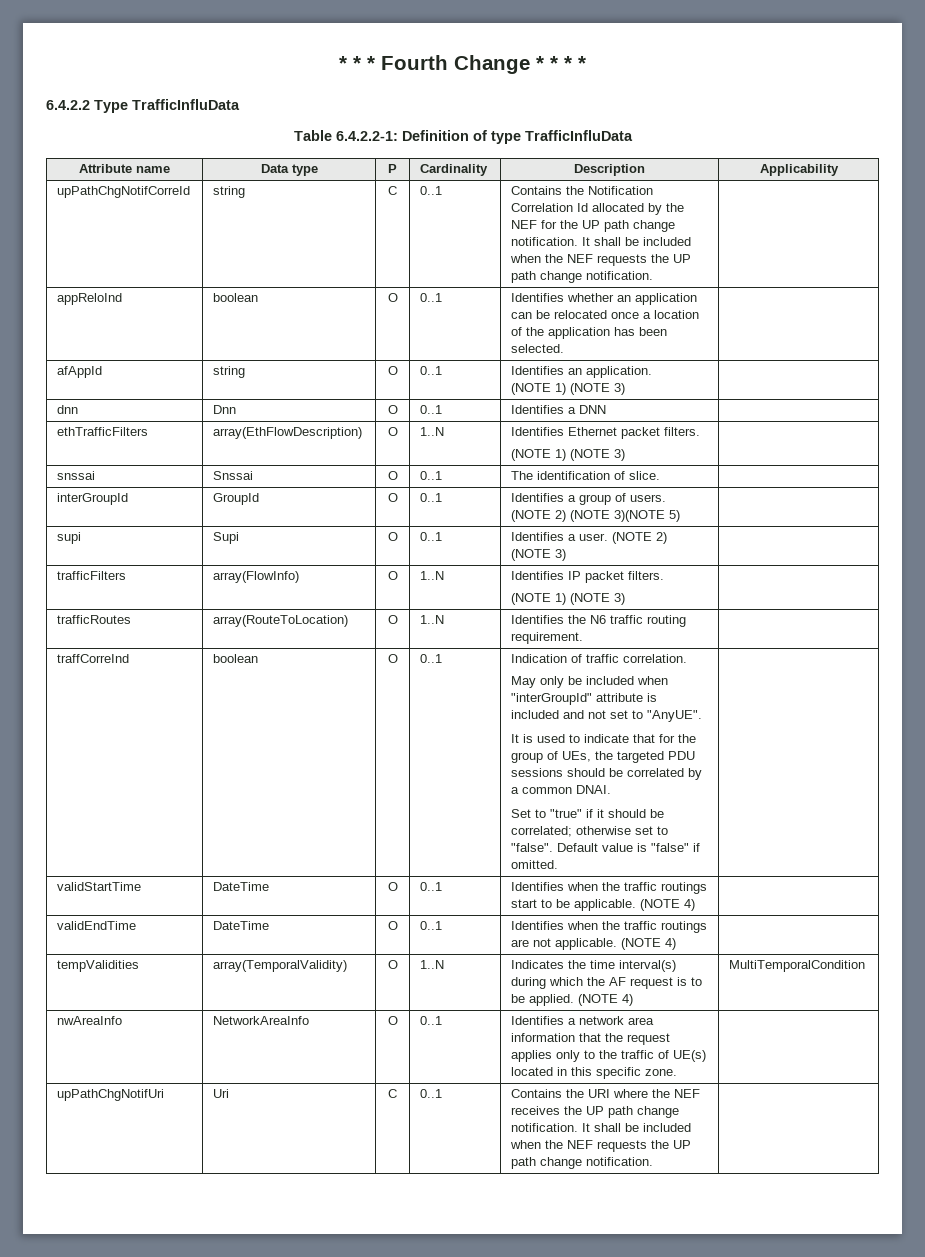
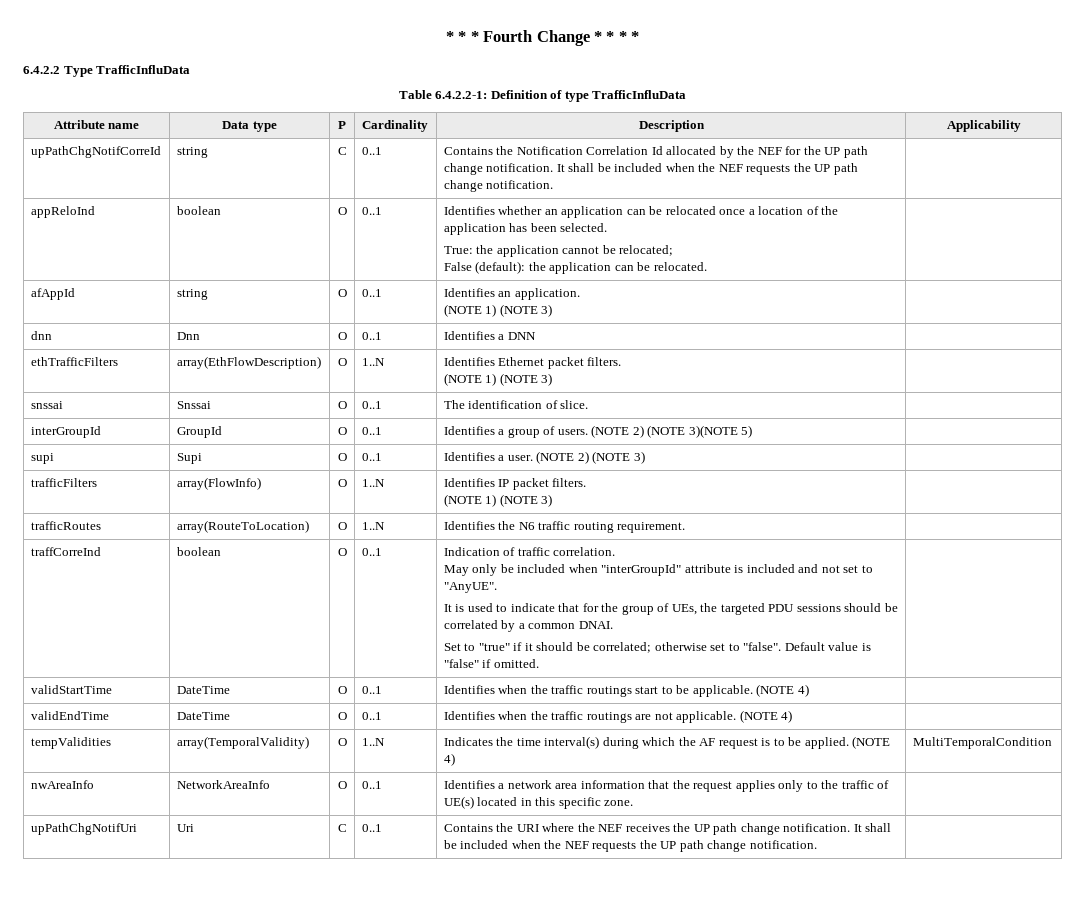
- appReloInd | boolean | O | 0..1 | Identifies whether an application can be relocated once a location of the application has been selected. |
+ appReloInd | boolean | O | 0..1 | Identifies whether an application can be relocated once a location of the application has been selected.
+ True: the application cannot be relocated;
+ False (default): the application can be relocated. |

